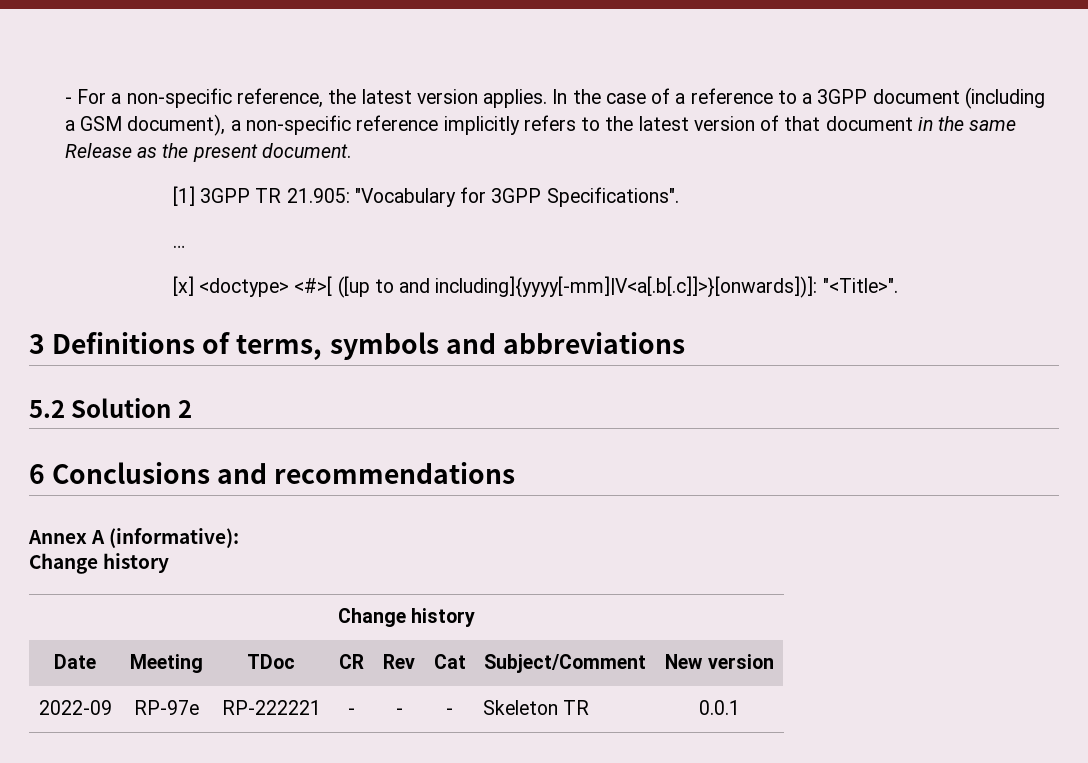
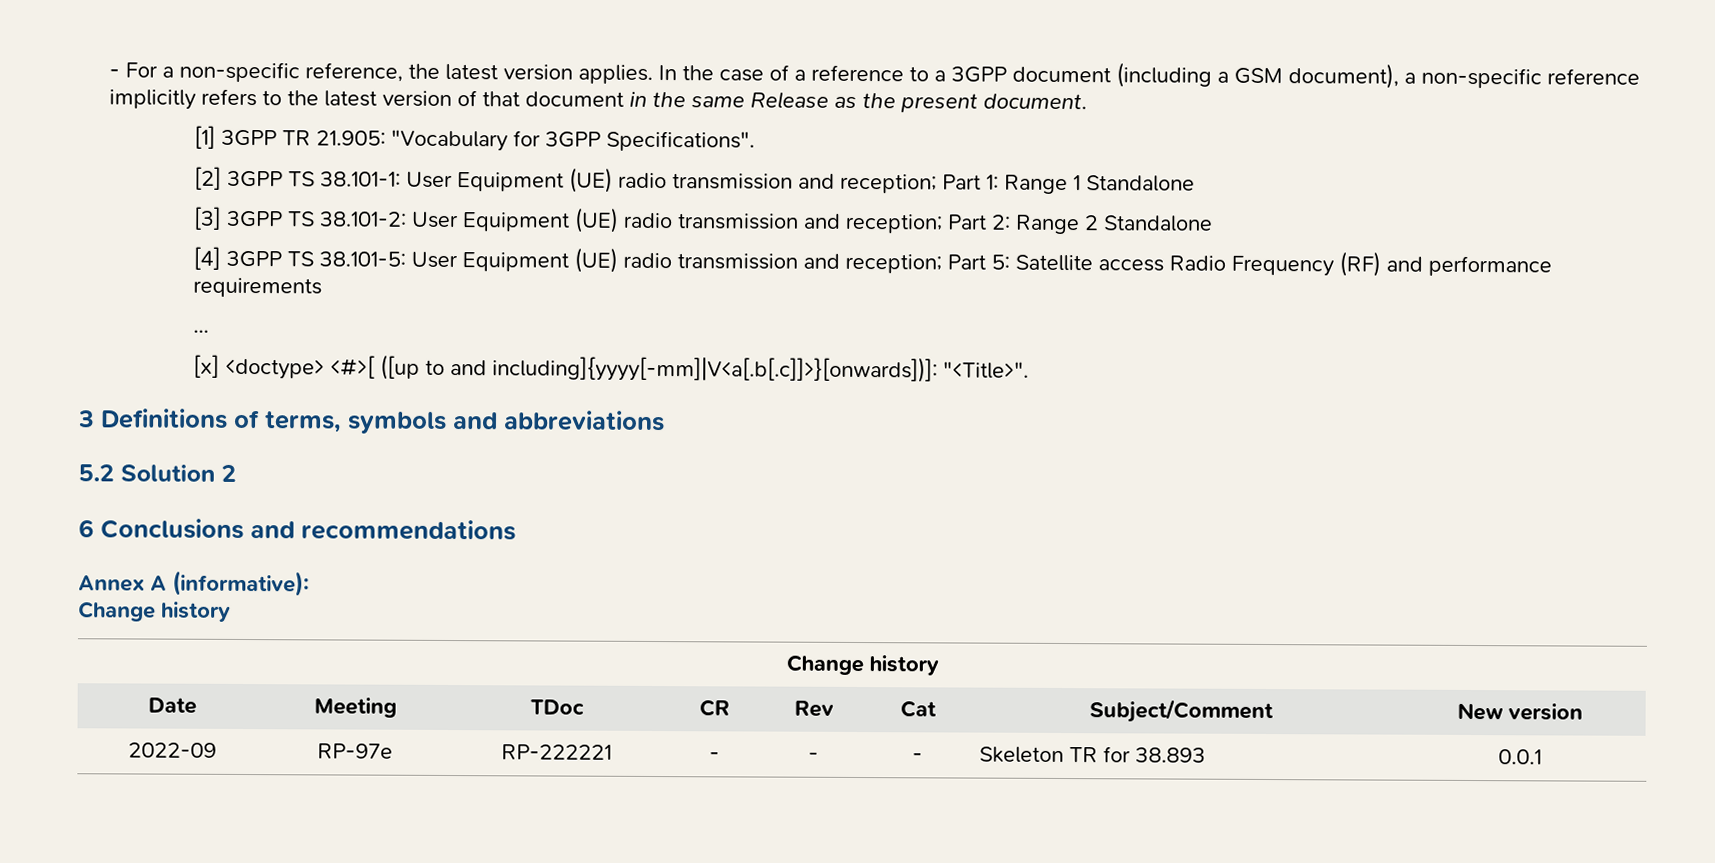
+ [2] 3GPP TS 38.101-1: User Equipment (UE) radio transmission and reception; Part 1: Range 1 Standalone
+ [3] 3GPP TS 38.101-2: User Equipment (UE) radio transmission and reception; Part 2: Range 2 Standalone
+ [4] 3GPP TS 38.101-5: User Equipment (UE) radio transmission and reception; Part 5: Satellite access Radio Frequency (RF) and performance requirements
- 2022-09 | RP-97e | RP-222221 | - | - | - | Skeleton TR | 0.0.1
+ 2022-09 | RP-97e | RP-222221 | - | - | - | Skeleton TR for 38.893 | 0.0.1

